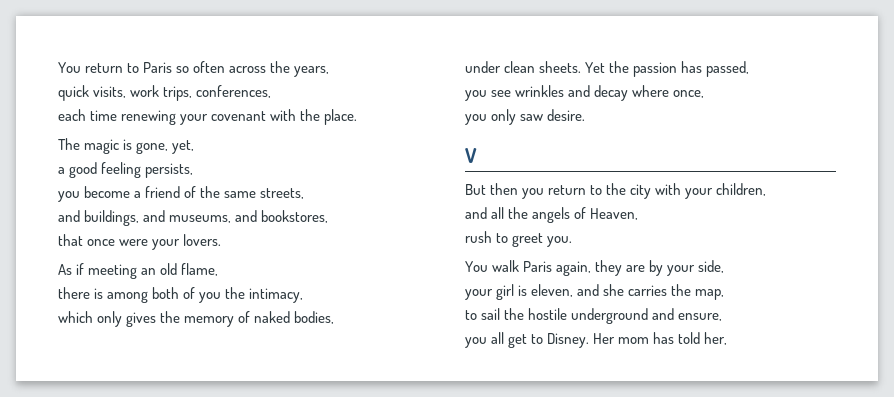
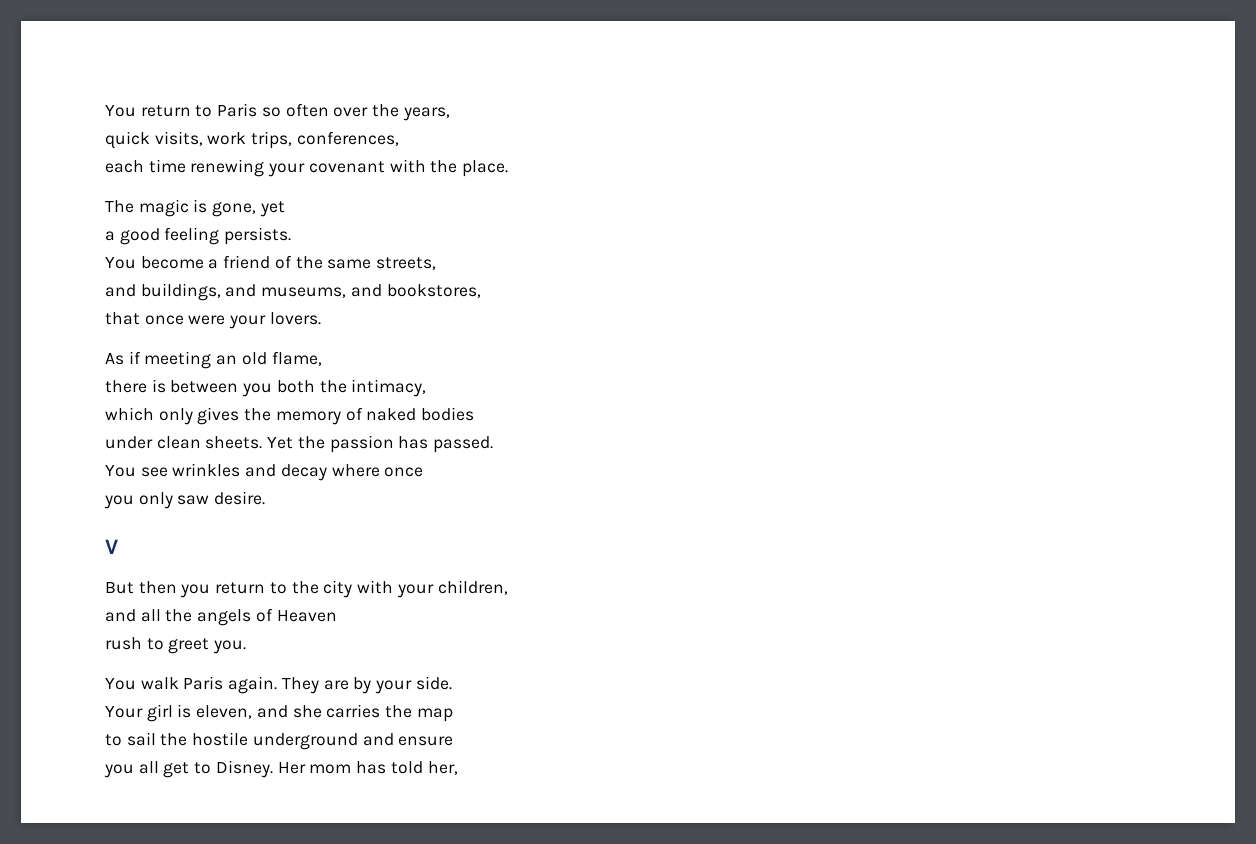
- You return to Paris so often across the years,
+ You return to Paris so often over the years,
- The magic is gone, yet,
+ The magic is gone, yet
- a good feeling persists,
- you become a friend of the same streets,
+ a good feeling persists.
+ You become a friend of the same streets,
- there is among both of you the intimacy,
+ there is between you both the intimacy,
- which only gives the memory of naked bodies,
+ which only gives the memory of naked bodies
- Yet the passion has passed,
- you see wrinkles and decay where once,
+ Yet the passion has passed.
+ You see wrinkles and decay where once
- and all the angels of Heaven,
+ and all the angels of Heaven
- You walk Paris again, they are by your side,
- your girl is eleven, and she carries the map,
+ You walk Paris again. They are by your side.
+ Your girl is eleven, and she carries the map
- to sail the hostile underground and ensure,
+ to sail the hostile underground and ensure

